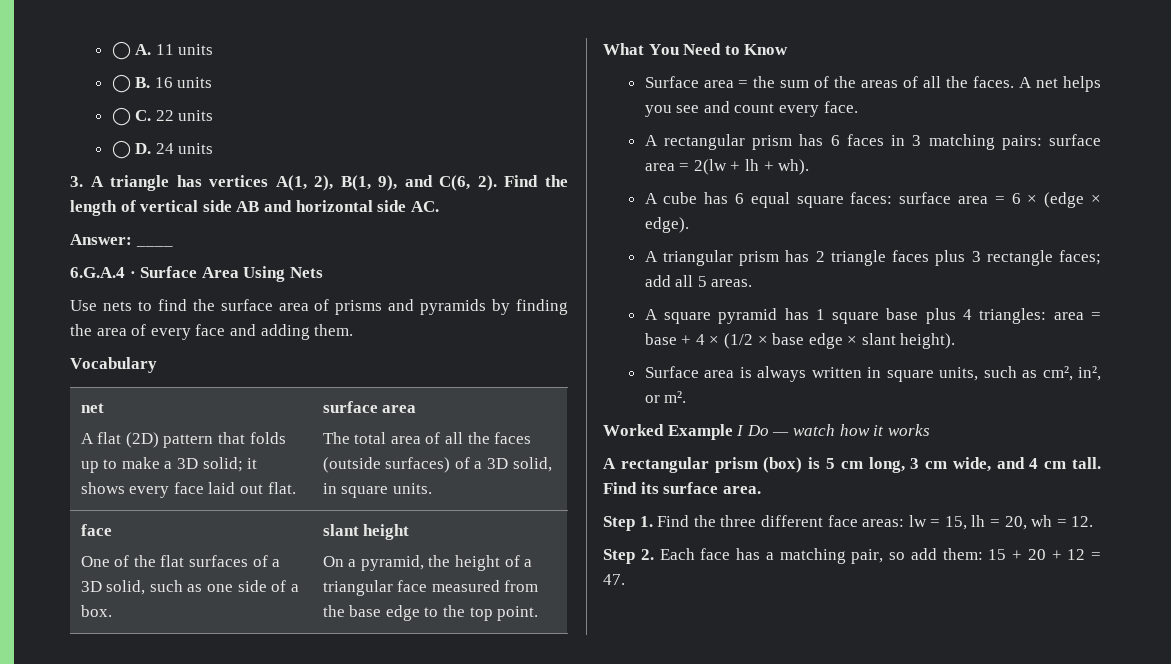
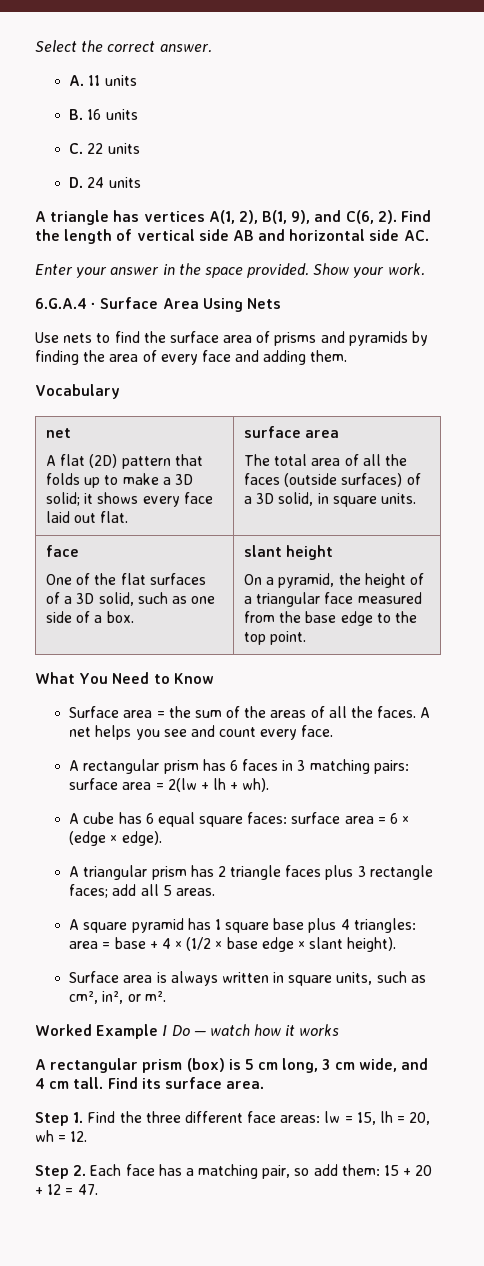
- ◯ A. 11 units
+ Select the correct answer.
+ A. 11 units
- ◯ B. 16 units
+ B. 16 units
- ◯ C. 22 units
+ C. 22 units
- ◯ D. 24 units
+ D. 24 units
- 3. A triangle has vertices A(1, 2), B(1, 9), and C(6, 2).
+ A triangle has vertices A(1, 2), B(1, 9), and C(6, 2).
- Answer: ____
+ Enter your answer in the space provided. Show your work.

